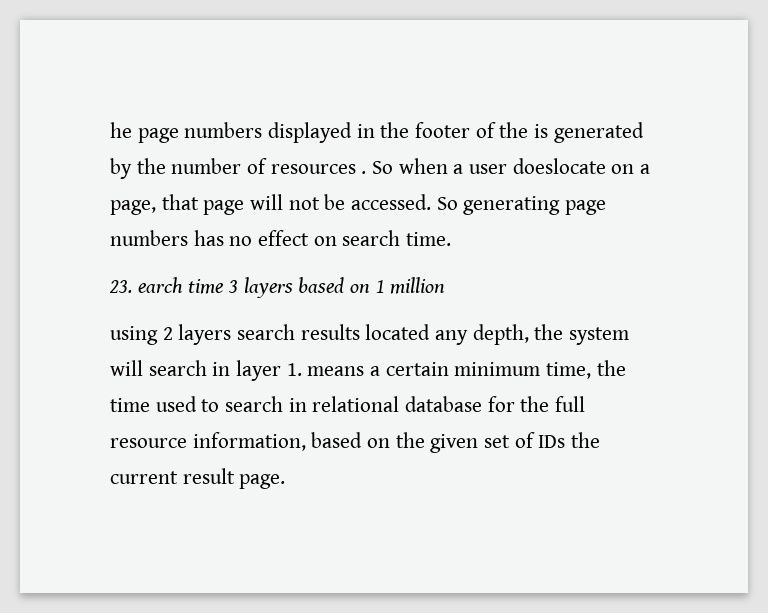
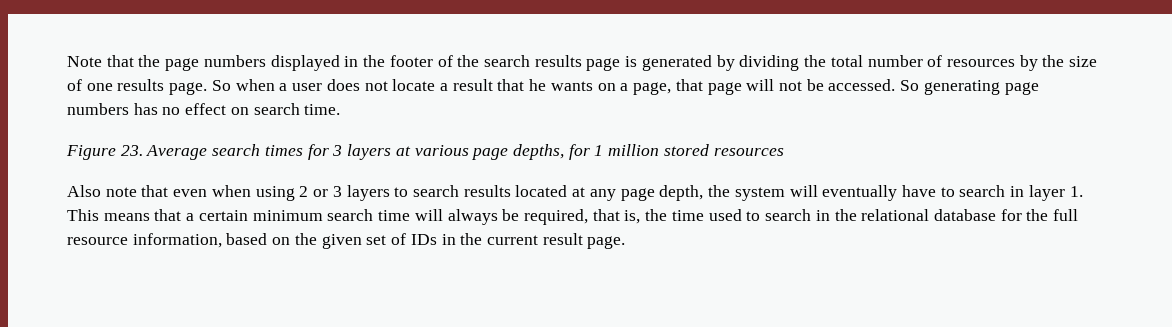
- he page numbers displayed in the footer of the is generated by the number of resources . So when a user doeslocate on a page, that page will not be accessed.
+ Note that the page numbers displayed in the footer of the search results page is generated by dividing the total number of resources by the size of one results page. So when a user does not locate a result that he wants on a page, that page will not be accessed.
- 23. earch time 3 layers based on 1 million
- using 2 layers search results located any depth, the system will search in layer 1. means a certain minimum time, the time used to search in relational database for the full resource information, based on the given set of IDs the current result page.
+ Figure 23. Average search times for 3 layers at various page depths, for 1 million stored resources
+ Also note that even when using 2 or 3 layers to search results located at any page depth, the system will eventually have to search in layer 1. This means that a certain minimum search time will always be required, that is, the time used to search in the relational database for the full resource information, based on the given set of IDs in the current result page.

